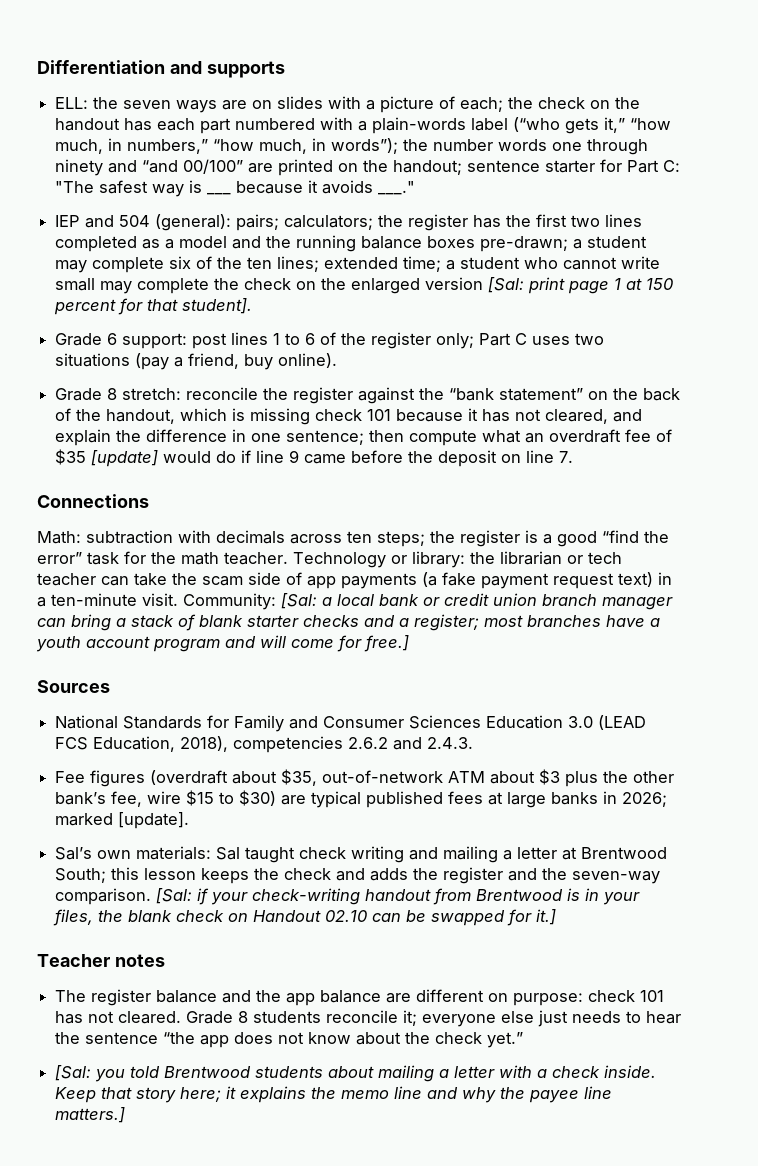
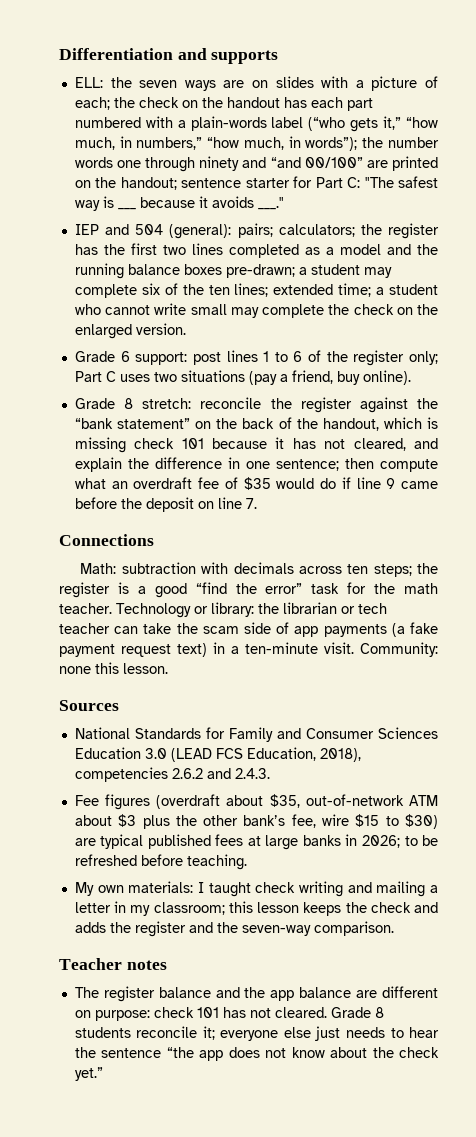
- IEP and 504 (general): pairs; calculators; the register has the first two lines completed as a model and the running balance boxes pre-drawn; a student may complete six of the ten lines; extended time; a student who cannot write small may complete the check on the enlarged version [Sal: print page 1 at 150 percent for that student].
+ IEP and 504 (general): pairs; calculators; the register has the first two lines completed as a model and the running balance boxes pre-drawn; a student may complete six of the ten lines; extended time; a student who cannot write small may complete the check on the enlarged version.
- Grade 8 stretch: reconcile the register against the “bank statement” on the back of the handout, which is missing check 101 because it has not cleared, and explain the difference in one sentence; then compute what an overdraft fee of $35 [update] would do if line 9 came before the deposit on line 7.
+ Grade 8 stretch: reconcile the register against the “bank statement” on the back of the handout, which is missing check 101 because it has not cleared, and explain the difference in one sentence; then compute what an overdraft fee of $35 would do if line 9 came before the deposit on line 7.
- Community: [Sal: a local bank or credit union branch manager can bring a stack of blank starter checks and a register; most branches have a youth account program and will come for free.]
+ Community: none this lesson.
- Fee figures (overdraft about $35, out-of-network ATM about $3 plus the other bank’s fee, wire $15 to $30) are typical published fees at large banks in 2026; marked [update].
- Sal’s own materials: Sal taught check writing and mailing a letter at Brentwood South; this lesson keeps the check and adds the register and the seven-way comparison. [Sal: if your check-writing handout from Brentwood is in your files, the blank check on Handout 02.10 can be swapped for it.]
+ Fee figures (overdraft about $35, out-of-network ATM about $3 plus the other bank’s fee, wire $15 to $30) are typical published fees at large banks in 2026; to be refreshed before teaching.
+ My own materials: I taught check writing and mailing a letter in my classroom; this lesson keeps the check and adds the register and the seven-way comparison.
- [Sal: you told Brentwood students about mailing a letter with a check inside. Keep that story here; it explains the memo line and why the payee line matters.]

